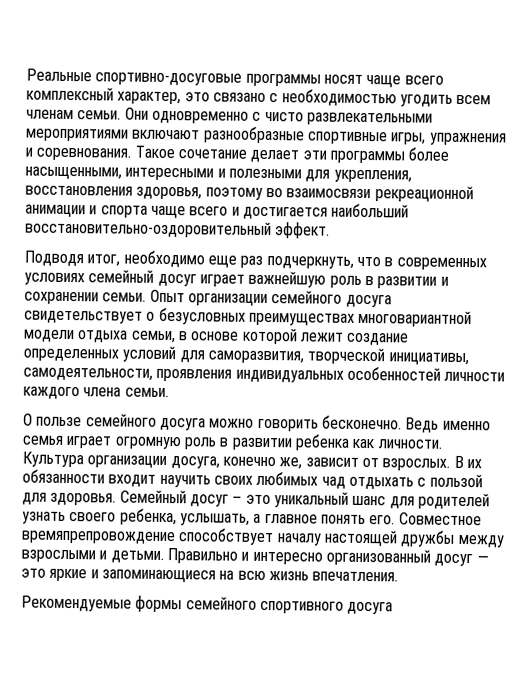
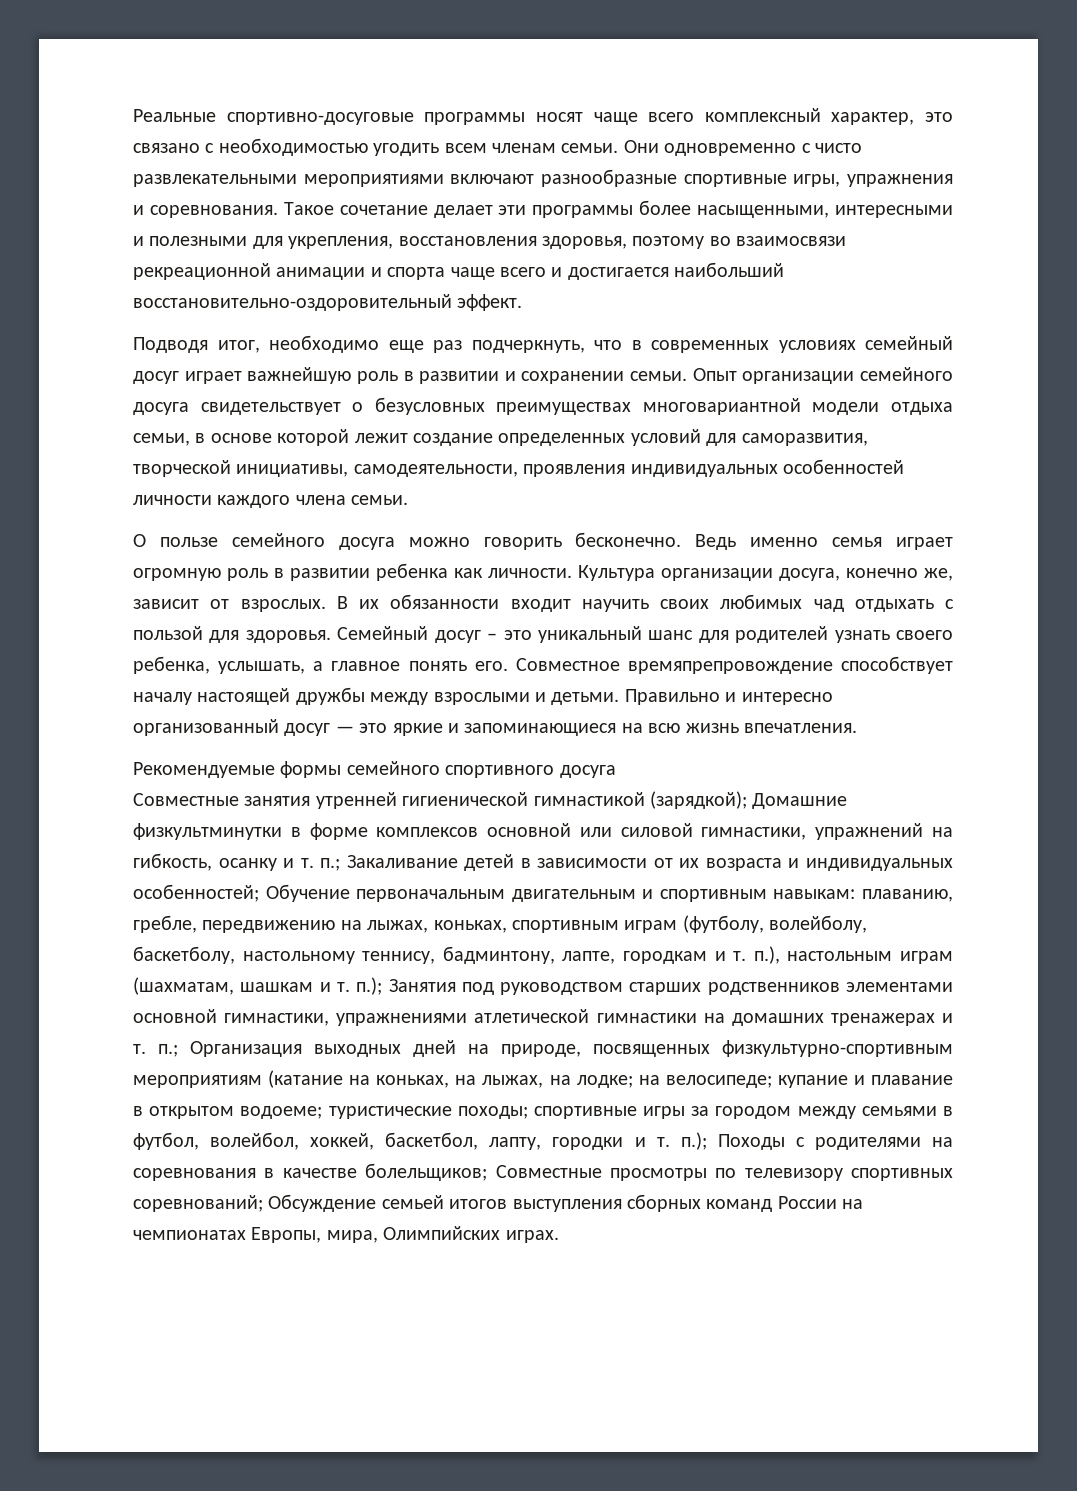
+ Совместные занятия утренней гигиенической гимнастикой (зарядкой); Домашние физкультминутки в форме комплексов основной или силовой гимнастики, упражнений на гибкость, осанку и т. п.; Закаливание детей в зависимости от их возраста и индивидуальных особенностей; Обучение первоначальным двигательным и спортивным навыкам: плаванию, гребле, передвижению на лыжах, коньках, спортивным играм (футболу, волейболу, баскетболу, настольному теннису, бадминтону, лапте, городкам и т. п.), настольным играм (шахматам, шашкам и т. п.); Занятия под руководством старших родственников элементами основной гимнастики, упражнениями атлетической гимнастики на домашних тренажерах и т. п.; Организация выходных дней на природе, посвященных физкультурно-спортивным мероприятиям (катание на коньках, на лыжах, на лодке; на велосипеде; купание и плавание в открытом водоеме; туристические походы; спортивные игры за городом между семьями в футбол, волейбол, хоккей, баскетбол, лапту, городки и т. п.); Походы с родителями на соревнования в качестве болельщиков; Совместные просмотры по телевизору спортивных соревнований; Обсуждение семьей итогов выступления сборных команд России на чемпионатах Европы, мира, Олимпийских играх.

